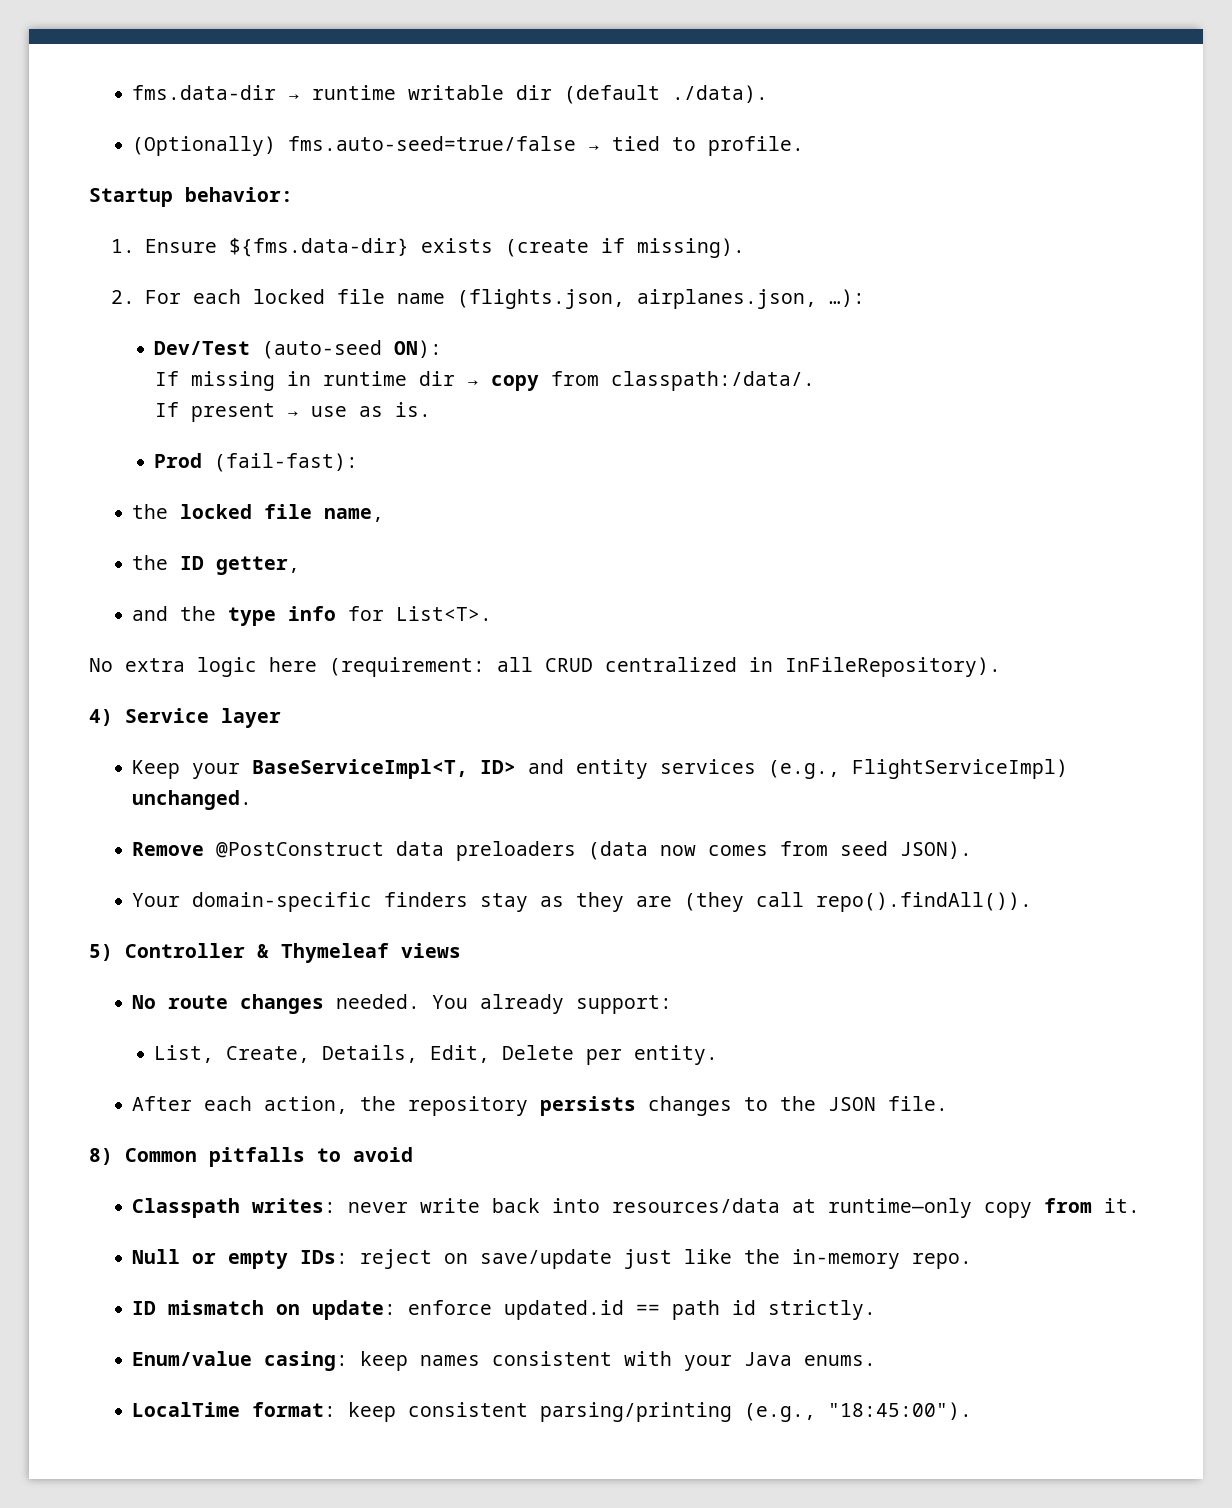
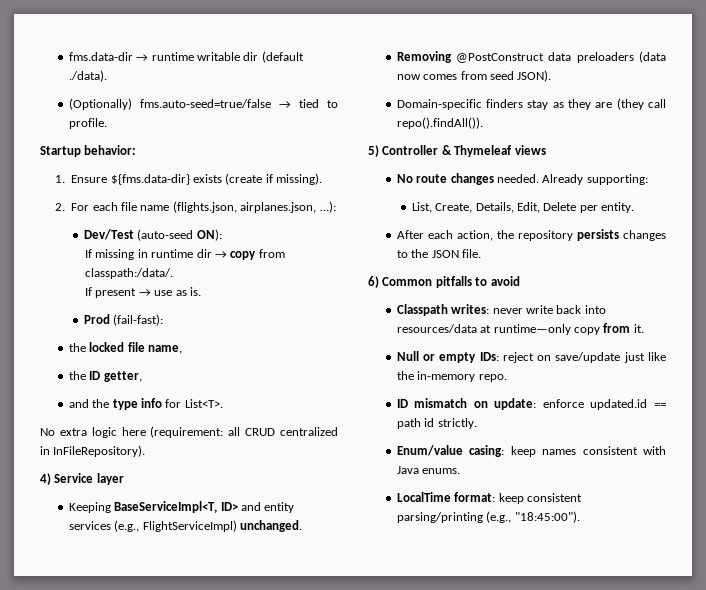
- 2. For each locked file name (flights.json, airplanes.json, …):
+ 2. For each file name (flights.json, airplanes.json, …):
- Keep your BaseServiceImpl<T, ID> and entity services (e.g., FlightServiceImpl) unchanged.
+ Keeping BaseServiceImpl<T, ID> and entity services (e.g., FlightServiceImpl) unchanged.
- Remove @PostConstruct data preloaders (data now comes from seed JSON).
+ Removing @PostConstruct data preloaders (data now comes from seed JSON).
- Your domain-specific finders stay as they are (they call repo().findAll()).
+ Domain-specific finders stay as they are (they call repo().findAll()).
- You already support:
+ Already supporting:
- 8) Common pitfalls to avoid
+ 6) Common pitfalls to avoid
- Enum/value casing: keep names consistent with your Java enums.
+ Enum/value casing: keep names consistent with Java enums.

